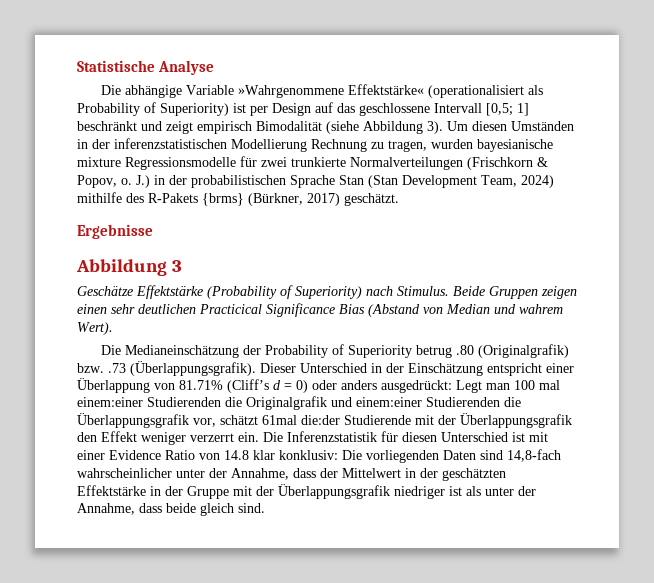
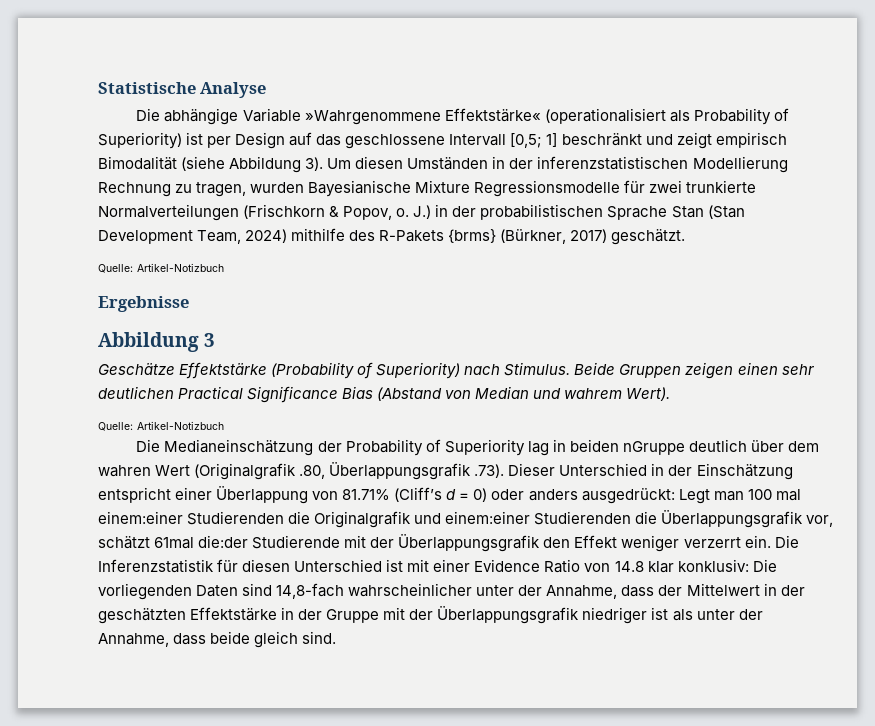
- Um diesen Umständen in der inferenzstatistischen Modellierung Rechnung zu tragen, wurden bayesianische mixture Regressionsmodelle für zwei trunkierte Normalverteilungen (Frischkorn & Popov, o.
+ Um diesen Umständen in der inferenzstatistischen Modellierung Rechnung zu tragen, wurden Bayesianische Mixture Regressionsmodelle für zwei trunkierte Normalverteilungen (Frischkorn & Popov, o.
  J.) in der probabilistischen Sprache Stan (Stan Development Team, 2024) mithilfe des R-Pakets {brms} (Bürkner, 2017) geschätzt.
+ Quelle: Artikel-Notizbuch
- Beide Gruppen zeigen einen sehr deutlichen Practicical Significance Bias (Abstand von Median und wahrem Wert).
+ Beide Gruppen zeigen einen sehr deutlichen Practical Significance Bias (Abstand von Median und wahrem Wert).
+ Quelle: Artikel-Notizbuch
- Die Medianeinschätzung der Probability of Superiority betrug .80 (Originalgrafik) bzw. .73 (Überlappungsgrafik). Dieser Unterschied in der Einschätzung entspricht einer Überlappung von 81.71% (Cliff’s d = 0) oder anders ausgedrückt: Legt man 100 mal einem:einer Studierenden die Originalgrafik und einem:einer Studierenden die Überlappungsgrafik vor, schätzt 61mal die:der Studierende mit der Überlappungsgrafik den Effekt weniger verzerrt ein.
+ Die Medianeinschätzung der Probability of Superiority lag in beiden nGruppe deutlich über dem wahren Wert (Originalgrafik .80, Überlappungsgrafik .73). Dieser Unterschied in der Einschätzung entspricht einer Überlappung von 81.71% (Cliff’s d = 0) oder anders ausgedrückt: Legt man 100 mal einem:einer Studierenden die Originalgrafik und einem:einer Studierenden die Überlappungsgrafik vor, schätzt 61mal die:der Studierende mit der Überlappungsgrafik den Effekt weniger verzerrt ein.

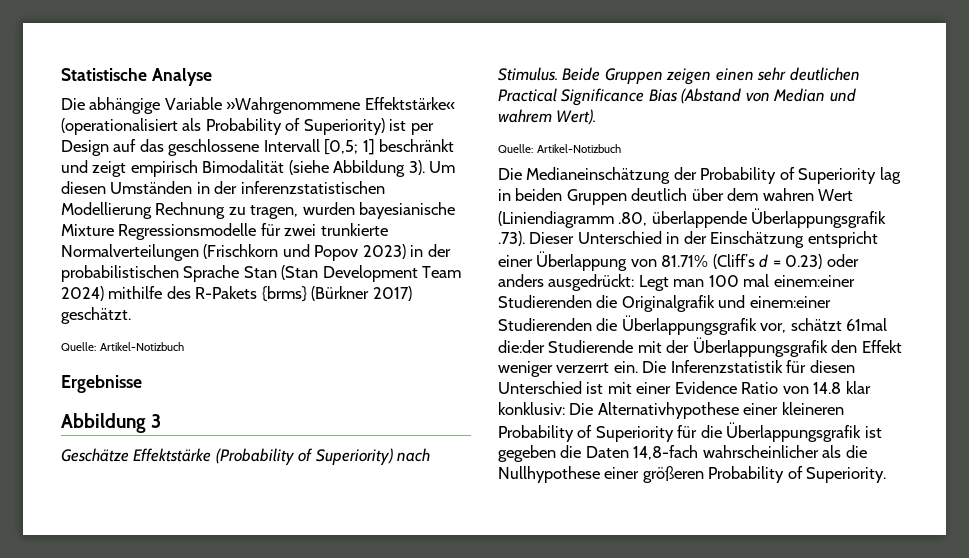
- Um diesen Umständen in der inferenzstatistischen Modellierung Rechnung zu tragen, wurden Bayesianische Mixture Regressionsmodelle für zwei trunkierte Normalverteilungen (Frischkorn & Popov, o. J.) in der probabilistischen Sprache Stan (Stan Development Team, 2024) mithilfe des R-Pakets {brms} (Bürkner, 2017) geschätzt.
+ Um diesen Umständen in der inferenzstatistischen Modellierung Rechnung zu tragen, wurden bayesianische Mixture Regressionsmodelle für zwei trunkierte Normalverteilungen (Frischkorn und Popov 2023) in der probabilistischen Sprache Stan (Stan Development Team 2024) mithilfe des R-Pakets {brms} (Bürkner 2017) geschätzt.
- Die Medianeinschätzung der Probability of Superiority lag in beiden nGruppe deutlich über dem wahren Wert (Originalgrafik .80, Überlappungsgrafik .73). Dieser Unterschied in der Einschätzung entspricht einer Überlappung von 81.71% (Cliff’s d = 0) oder anders ausgedrückt: Legt man 100 mal einem:einer Studierenden die Originalgrafik und einem:einer Studierenden die Überlappungsgrafik vor, schätzt 61mal die:der Studierende mit der Überlappungsgrafik den Effekt weniger verzerrt ein.
+ Die Medianeinschätzung der Probability of Superiority lag in beiden Gruppen deutlich über dem wahren Wert (Liniendiagramm .80, überlappende Überlappungsgrafik .73). Dieser Unterschied in der Einschätzung entspricht einer Überlappung von 81.71% (Cliff’s d = 0.23) oder anders ausgedrückt: Legt man 100 mal einem:einer Studierenden die Originalgrafik und einem:einer Studierenden die Überlappungsgrafik vor, schätzt 61mal die:der Studierende mit der Überlappungsgrafik den Effekt weniger verzerrt ein.
- Die Inferenzstatistik für diesen Unterschied ist mit einer Evidence Ratio von 14.8 klar konklusiv: Die vorliegenden Daten sind 14,8-fach wahrscheinlicher unter der Annahme, dass der Mittelwert in der geschätzten Effektstärke in der Gruppe mit der Überlappungsgrafik niedriger ist als unter der Annahme, dass beide gleich sind.
+ Die Inferenzstatistik für diesen Unterschied ist mit einer Evidence Ratio von 14.8 klar konklusiv: Die Alternativhypothese einer kleineren Probability of Superiority für die Überlappungsgrafik ist gegeben die Daten 14,8-fach wahrscheinlicher als die Nullhypothese einer größeren Probability of Superiority.

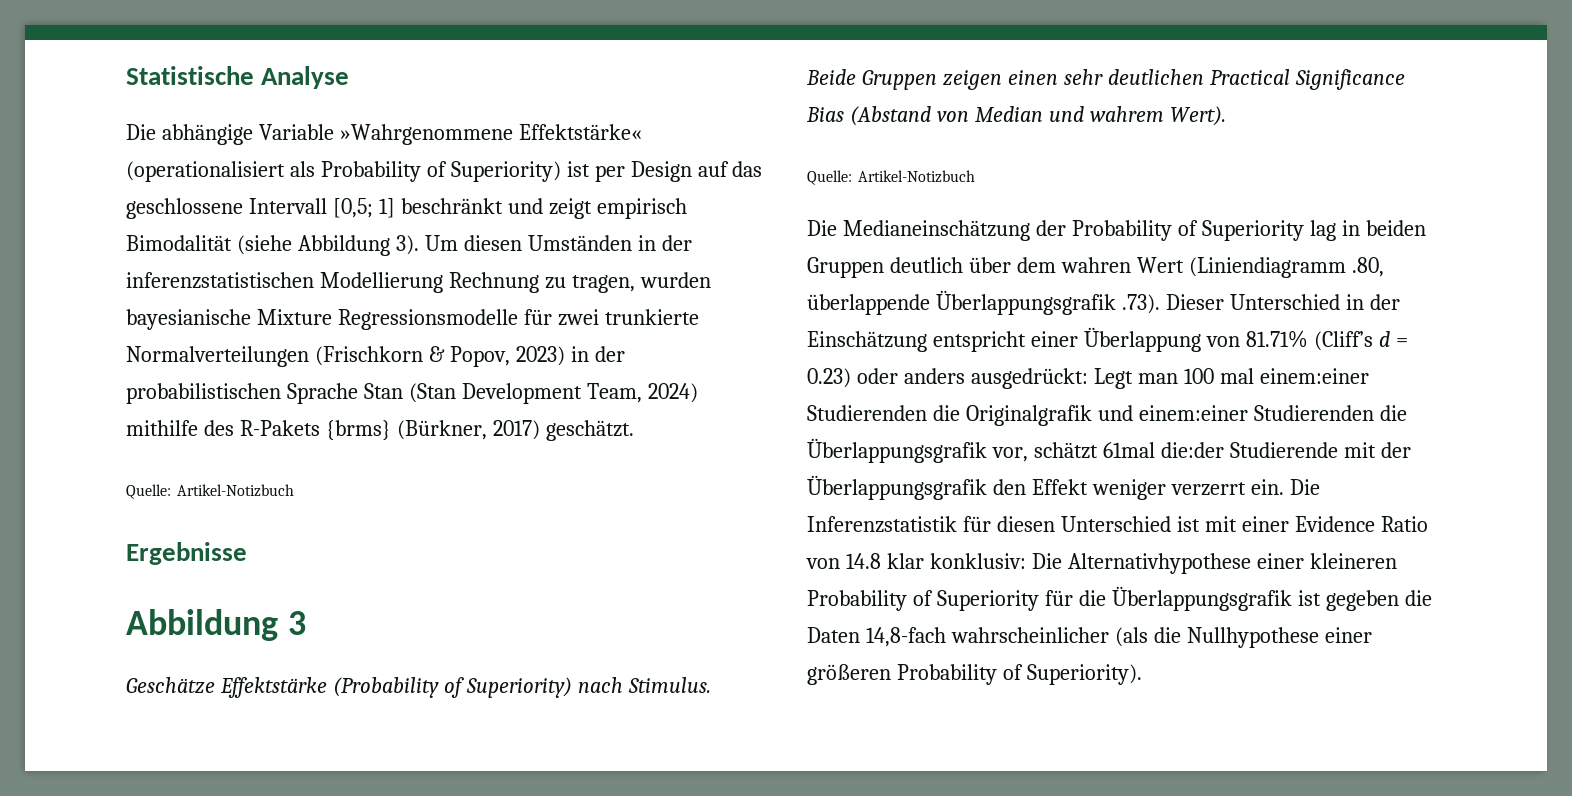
- Um diesen Umständen in der inferenzstatistischen Modellierung Rechnung zu tragen, wurden bayesianische Mixture Regressionsmodelle für zwei trunkierte Normalverteilungen (Frischkorn und Popov 2023) in der probabilistischen Sprache Stan (Stan Development Team 2024) mithilfe des R-Pakets {brms} (Bürkner 2017) geschätzt.
+ Um diesen Umständen in der inferenzstatistischen Modellierung Rechnung zu tragen, wurden bayesianische Mixture Regressionsmodelle für zwei trunkierte Normalverteilungen (Frischkorn & Popov, 2023) in der probabilistischen Sprache Stan (Stan Development Team, 2024) mithilfe des R-Pakets {brms} (Bürkner, 2017) geschätzt.
- Die Inferenzstatistik für diesen Unterschied ist mit einer Evidence Ratio von 14.8 klar konklusiv: Die Alternativhypothese einer kleineren Probability of Superiority für die Überlappungsgrafik ist gegeben die Daten 14,8-fach wahrscheinlicher als die Nullhypothese einer größeren Probability of Superiority.
+ Die Inferenzstatistik für diesen Unterschied ist mit einer Evidence Ratio von 14.8 klar konklusiv: Die Alternativhypothese einer kleineren Probability of Superiority für die Überlappungsgrafik ist gegeben die Daten 14,8-fach wahrscheinlicher (als die Nullhypothese einer größeren Probability of Superiority).

